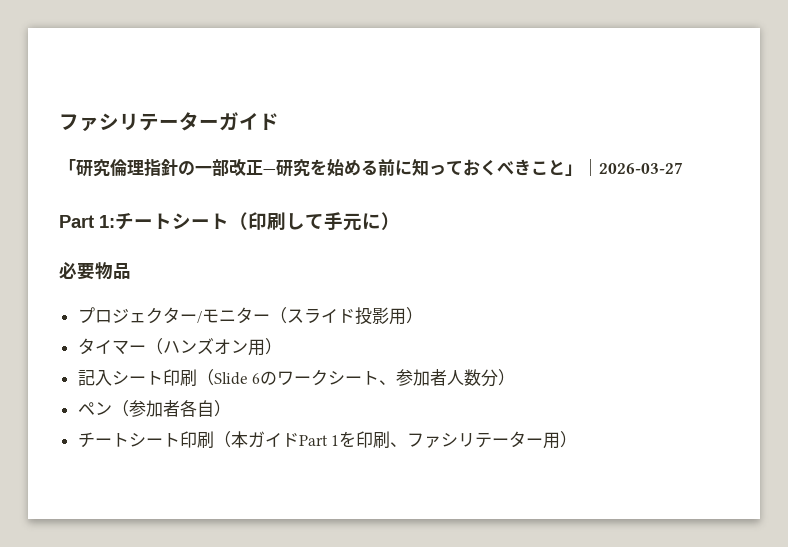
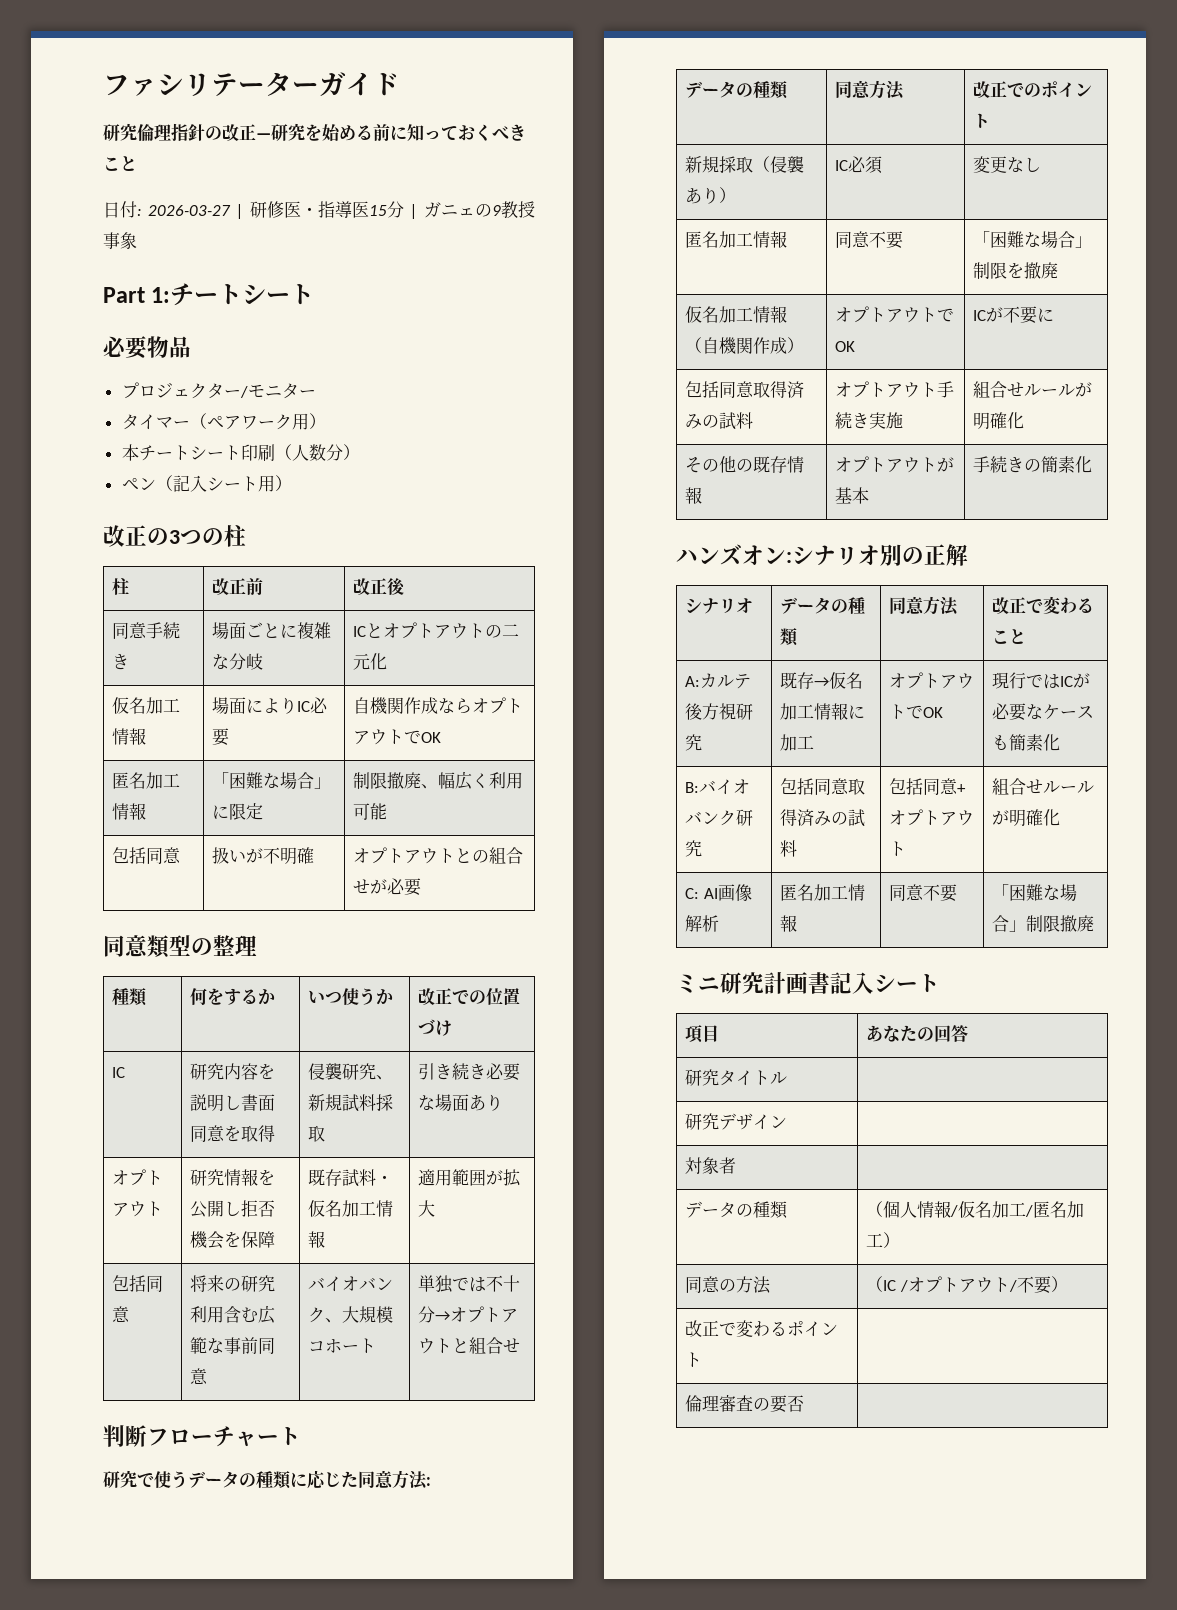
- 「研究倫理指針の一部改正—研究を始める前に知っておくべきこと」｜2026-03-27
+ 研究倫理指針の改正—研究を始める前に知っておくべきこと
+ 日付: 2026-03-27 | 研修医・指導医15分 | ガニェの9教授事象
- Part 1:チートシート（印刷して手元に）
+ Part 1:チートシート
- プロジェクター/モニター（スライド投影用）
+ プロジェクター/モニター
- タイマー（ハンズオン用）
- 記入シート印刷（Slide 6のワークシート、参加者人数分）
- ペン（参加者各自）
- チートシート印刷（本ガイドPart 1を印刷、ファシリテーター用）
+ タイマー（ペアワーク用）
+ 本チートシート印刷（人数分）
+ ペン（記入シート用）
+ 改正の3つの柱
+ 柱 | 改正前 | 改正後
+ 同意手続き | 場面ごとに複雑な分岐 | ICとオプトアウトの二元化
+ 仮名加工情報 | 場面によりIC必要 | 自機関作成ならオプトアウトでOK
+ 匿名加工情報 | 「困難な場合」に限定 | 制限撤廃、幅広く利用可能
+ 包括同意 | 扱いが不明確 | オプトアウトとの組合せが必要
+ 同意類型の整理
+ 種類 | 何をするか | いつ使うか | 改正での位置づけ
+ IC | 研究内容を説明し書面同意を取得 | 侵襲研究、新規試料採取 | 引き続き必要な場面あり
+ オプトアウト | 研究情報を公開し拒否機会を保障 | 既存試料・仮名加工情報 | 適用範囲が拡大
+ 包括同意 | 将来の研究利用含む広範な事前同意 | バイオバンク、大規模コホート | 単独では不十分→オプトアウトと組合せ
+ 判断フローチャート
+ 研究で使うデータの種類に応じた同意方法:
+ データの種類 | 同意方法 | 改正でのポイント
+ 新規採取（侵襲あり） | IC必須 | 変更なし
+ 匿名加工情報 | 同意不要 | 「困難な場合」制限を撤廃
+ 仮名加工情報（自機関作成） | オプトアウトでOK | ICが不要に
+ 包括同意取得済みの試料 | オプトアウト手続き実施 | 組合せルールが明確化
+ その他の既存情報 | オプトアウトが基本 | 手続きの簡素化
+ ハンズオン:シナリオ別の正解
+ シナリオ | データの種類 | 同意方法 | 改正で変わること
+ A:カルテ後方視研究 | 既存→仮名加工情報に加工 | オプトアウトでOK | 現行ではICが必要なケースも簡素化
+ B:バイオバンク研究 | 包括同意取得済みの試料 | 包括同意+オプトアウト | 組合せルールが明確化
+ C: AI画像解析 | 匿名加工情報 | 同意不要 | 「困難な場合」制限撤廃
+ ミニ研究計画書記入シート
+ 項目 | あなたの回答
+ 研究タイトル |
+ 研究デザイン |
+ 対象者 |
+ データの種類 | （個人情報/仮名加工/匿名加工）
+ 同意の方法 | （IC /オプトアウト/不要）
+ 改正で変わるポイント |
+ 倫理審査の要否 |

